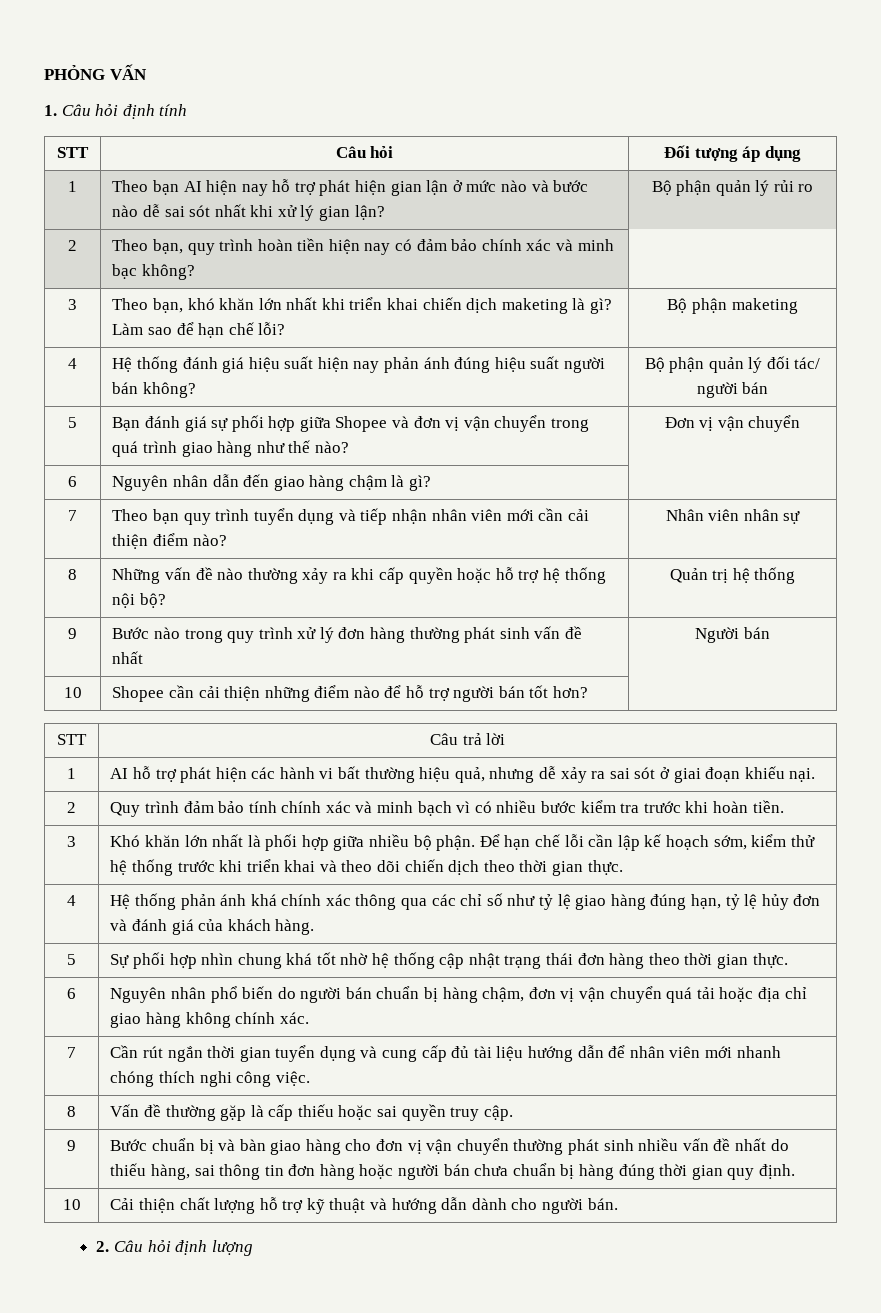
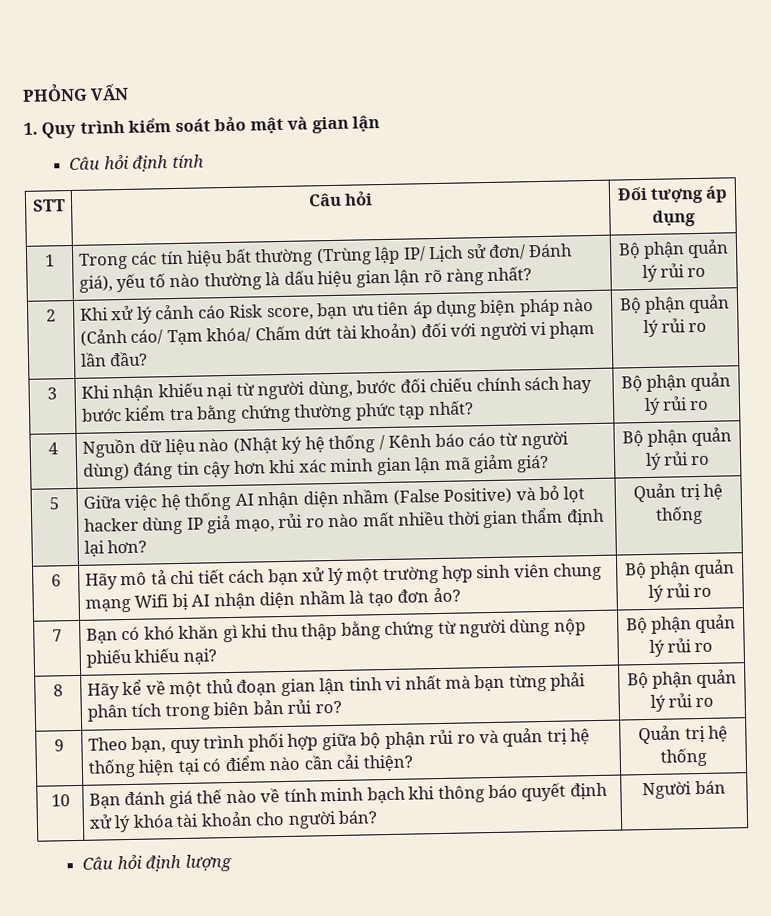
- 1. Câu hỏi định tính
+ 1. Quy trình kiểm soát bảo mật và gian lận
+ Câu hỏi định tính
- 1 | Theo bạn AI hiện nay hỗ trợ phát hiện gian lận ở mức nào và bước nào dễ sai sót nhất khi xử lý gian lận? | Bộ phận quản lý rủi ro
+ 1 | Trong các tín hiệu bất thường (Trùng lập IP/ Lịch sử đơn/ Đánh giá), yếu tố nào thường là dấu hiệu gian lận rõ ràng nhất? | Bộ phận quản lý rủi ro
- 2 | Theo bạn, quy trình hoàn tiền hiện nay có đảm bảo chính xác và minh bạc không? |
- 3 | Theo bạn, khó khăn lớn nhất khi triển khai chiến dịch maketing là gì? Làm sao để hạn chế lỗi? | Bộ phận maketing
- 4 | Hệ thống đánh giá hiệu suất hiện nay phản ánh đúng hiệu suất người bán không? | Bộ phận quản lý đối tác/ người bán
- 5 | Bạn đánh giá sự phối hợp giữa Shopee và đơn vị vận chuyển trong quá trình giao hàng như thế nào? | Đơn vị vận chuyển
- 6 | Nguyên nhân dẫn đến giao hàng chậm là gì? |
- 7 | Theo bạn quy trình tuyển dụng và tiếp nhận nhân viên mới cần cải thiện điểm nào? | Nhân viên nhân sự
- 8 | Những vấn đề nào thường xảy ra khi cấp quyền hoặc hỗ trợ hệ thống nội bộ? | Quản trị hệ thống
- 9 | Bước nào trong quy trình xử lý đơn hàng thường phát sinh vấn đề nhất | Người bán
- 10 | Shopee cần cải thiện những điểm nào để hỗ trợ người bán tốt hơn? |
- STT | Câu trả lời
- 1 | AI hỗ trợ phát hiện các hành vi bất thường hiệu quả, nhưng dễ xảy ra sai sót ở giai đoạn khiếu nại.
- 2 | Quy trình đảm bảo tính chính xác và minh bạch vì có nhiều bước kiểm tra trước khi hoàn tiền.
- 3 | Khó khăn lớn nhất là phối hợp giữa nhiều bộ phận. Để hạn chế lỗi cần lập kế hoạch sớm, kiểm thử hệ thống trước khi triển khai và theo dõi chiến dịch theo thời gian thực.
- 4 | Hệ thống phản ánh khá chính xác thông qua các chỉ số như tỷ lệ giao hàng đúng hạn, tỷ lệ hủy đơn và đánh giá của khách hàng.
- 5 | Sự phối hợp nhìn chung khá tốt nhờ hệ thống cập nhật trạng thái đơn hàng theo thời gian thực.
- 6 | Nguyên nhân phổ biến do người bán chuẩn bị hàng chậm, đơn vị vận chuyển quá tải hoặc địa chỉ giao hàng không chính xác.
- 7 | Cần rút ngắn thời gian tuyển dụng và cung cấp đủ tài liệu hướng dẫn để nhân viên mới nhanh chóng thích nghi công việc.
- 8 | Vấn đề thường gặp là cấp thiếu hoặc sai quyền truy cập.
- 9 | Bước chuẩn bị và bàn giao hàng cho đơn vị vận chuyển thường phát sinh nhiều vấn đề nhất do thiếu hàng, sai thông tin đơn hàng hoặc người bán chưa chuẩn bị hàng đúng thời gian quy định.
- 10 | Cải thiện chất lượng hỗ trợ kỹ thuật và hướng dẫn dành cho người bán.
- 2. Câu hỏi định lượng
+ 2 | Khi xử lý cảnh cáo Risk score, bạn ưu tiên áp dụng biện pháp nào (Cảnh cáo/ Tạm khóa/ Chấm dứt tài khoản) đối với người vi phạm lần đầu? | Bộ phận quản lý rủi ro
+ 3 | Khi nhận khiếu nại từ người dùng, bước đối chiếu chính sách hay bước kiểm tra bằng chứng thường phức tạp nhất? | Bộ phận quản lý rủi ro
+ 4 | Nguồn dữ liệu nào (Nhật ký hệ thống / Kênh báo cáo từ người dùng) đáng tin cậy hơn khi xác minh gian lận mã giảm giá? | Bộ phận quản lý rủi ro
+ 5 | Giữa việc hệ thống AI nhận diện nhầm (False Positive) và bỏ lọt hacker dùng IP giả mạo, rủi ro nào mất nhiều thời gian thẩm định lại hơn? | Quản trị hệ thống
+ 6 | Hãy mô tả chi tiết cách bạn xử lý một trường hợp sinh viên chung mạng Wifi bị AI nhận diện nhầm là tạo đơn ảo? | Bộ phận quản lý rủi ro
+ 7 | Bạn có khó khăn gì khi thu thập bằng chứng từ người dùng nộp phiếu khiếu nại? | Bộ phận quản lý rủi ro
+ 8 | Hãy kể về một thủ đoạn gian lận tinh vi nhất mà bạn từng phải phân tích trong biên bản rủi ro? | Bộ phận quản lý rủi ro
+ 9 | Theo bạn, quy trình phối hợp giữa bộ phận rủi ro và quản trị hệ thống hiện tại có điểm nào cần cải thiện? | Quản trị hệ thống
+ 10 | Bạn đánh giá thế nào về tính minh bạch khi thông báo quyết định xử lý khóa tài khoản cho người bán? | Người bán
+ Câu hỏi định lượng

